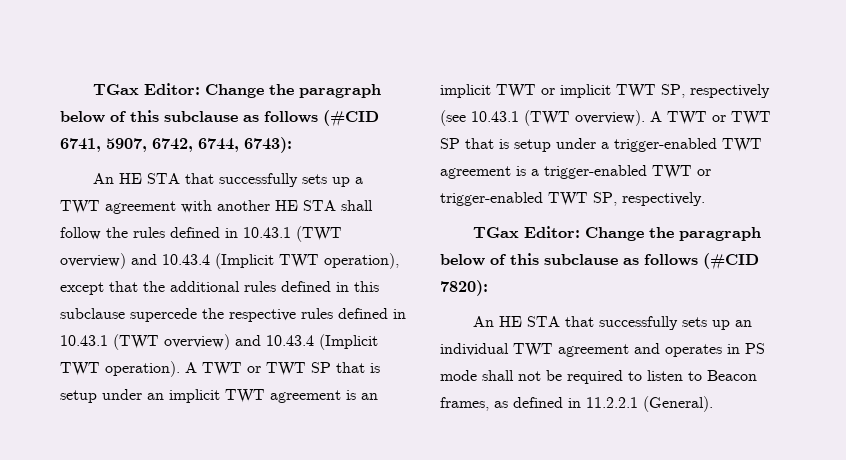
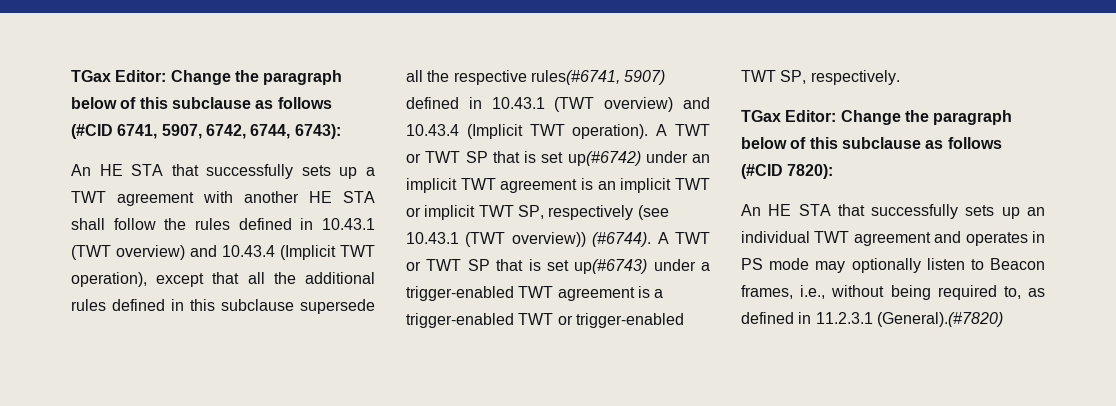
- An HE STA that successfully sets up a TWT agreement with another HE STA shall follow the rules defined in 10.43.1 (TWT overview) and 10.43.4 (Implicit TWT operation), except that the additional rules defined in this subclause supercede the respective rules defined in 10.43.1 (TWT overview) and 10.43.4 (Implicit TWT operation).
+ An HE STA that successfully sets up a TWT agreement with another HE STA shall follow the rules defined in 10.43.1 (TWT overview) and 10.43.4 (Implicit TWT operation), except that all the additional rules defined in this subclause supersede all the respective rules(#6741, 5907) defined in 10.43.1 (TWT overview) and 10.43.4 (Implicit TWT operation).
- A TWT or TWT SP that is setup under an implicit TWT agreement is an implicit TWT or implicit TWT SP, respectively (see 10.43.1 (TWT overview). A TWT or TWT SP that is setup under a trigger-enabled TWT agreement is a trigger-enabled TWT or trigger-enabled TWT SP, respectively.
+ A TWT or TWT SP that is set up(#6742) under an implicit TWT agreement is an implicit TWT or implicit TWT SP, respectively (see 10.43.1 (TWT overview)) (#6744). A TWT or TWT SP that is set up(#6743) under a trigger-enabled TWT agreement is a trigger-enabled TWT or trigger-enabled TWT SP, respectively.
- An HE STA that successfully sets up an individual TWT agreement and operates in PS mode shall not be required to listen to Beacon frames, as defined in 11.2.2.1 (General).
+ An HE STA that successfully sets up an individual TWT agreement and operates in PS mode may optionally listen to Beacon frames, i.e., without being required to, as defined in 11.2.3.1 (General).(#7820)

